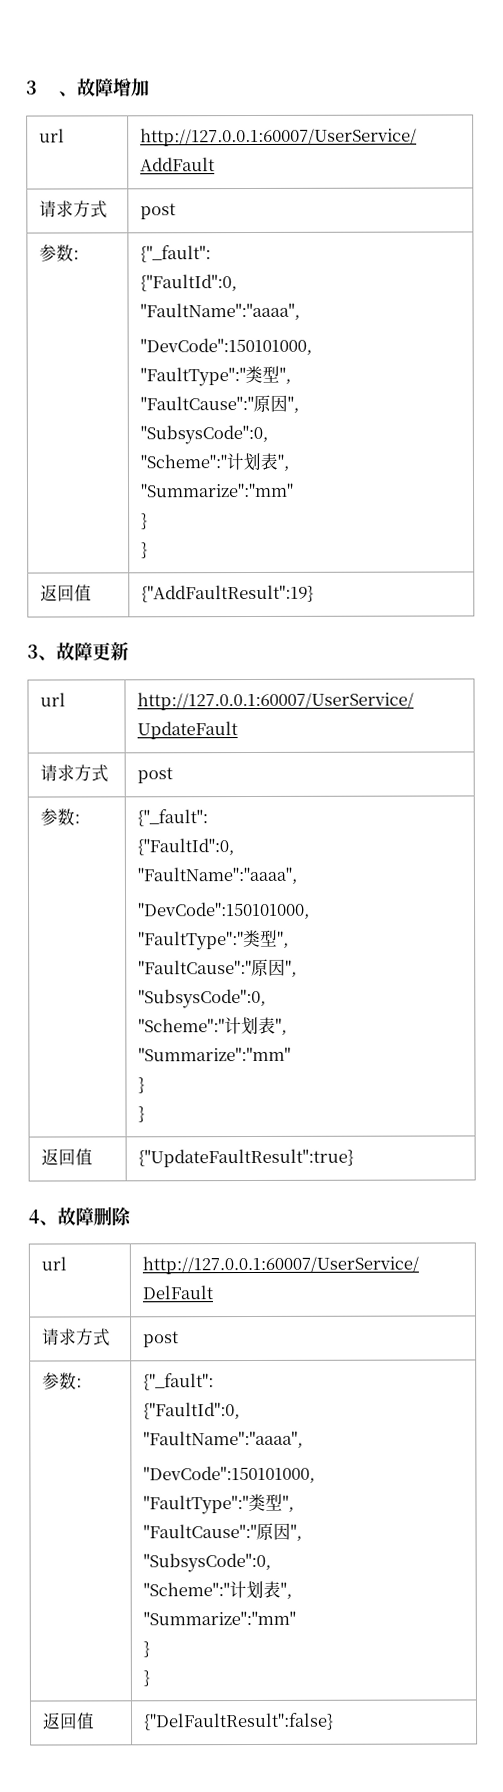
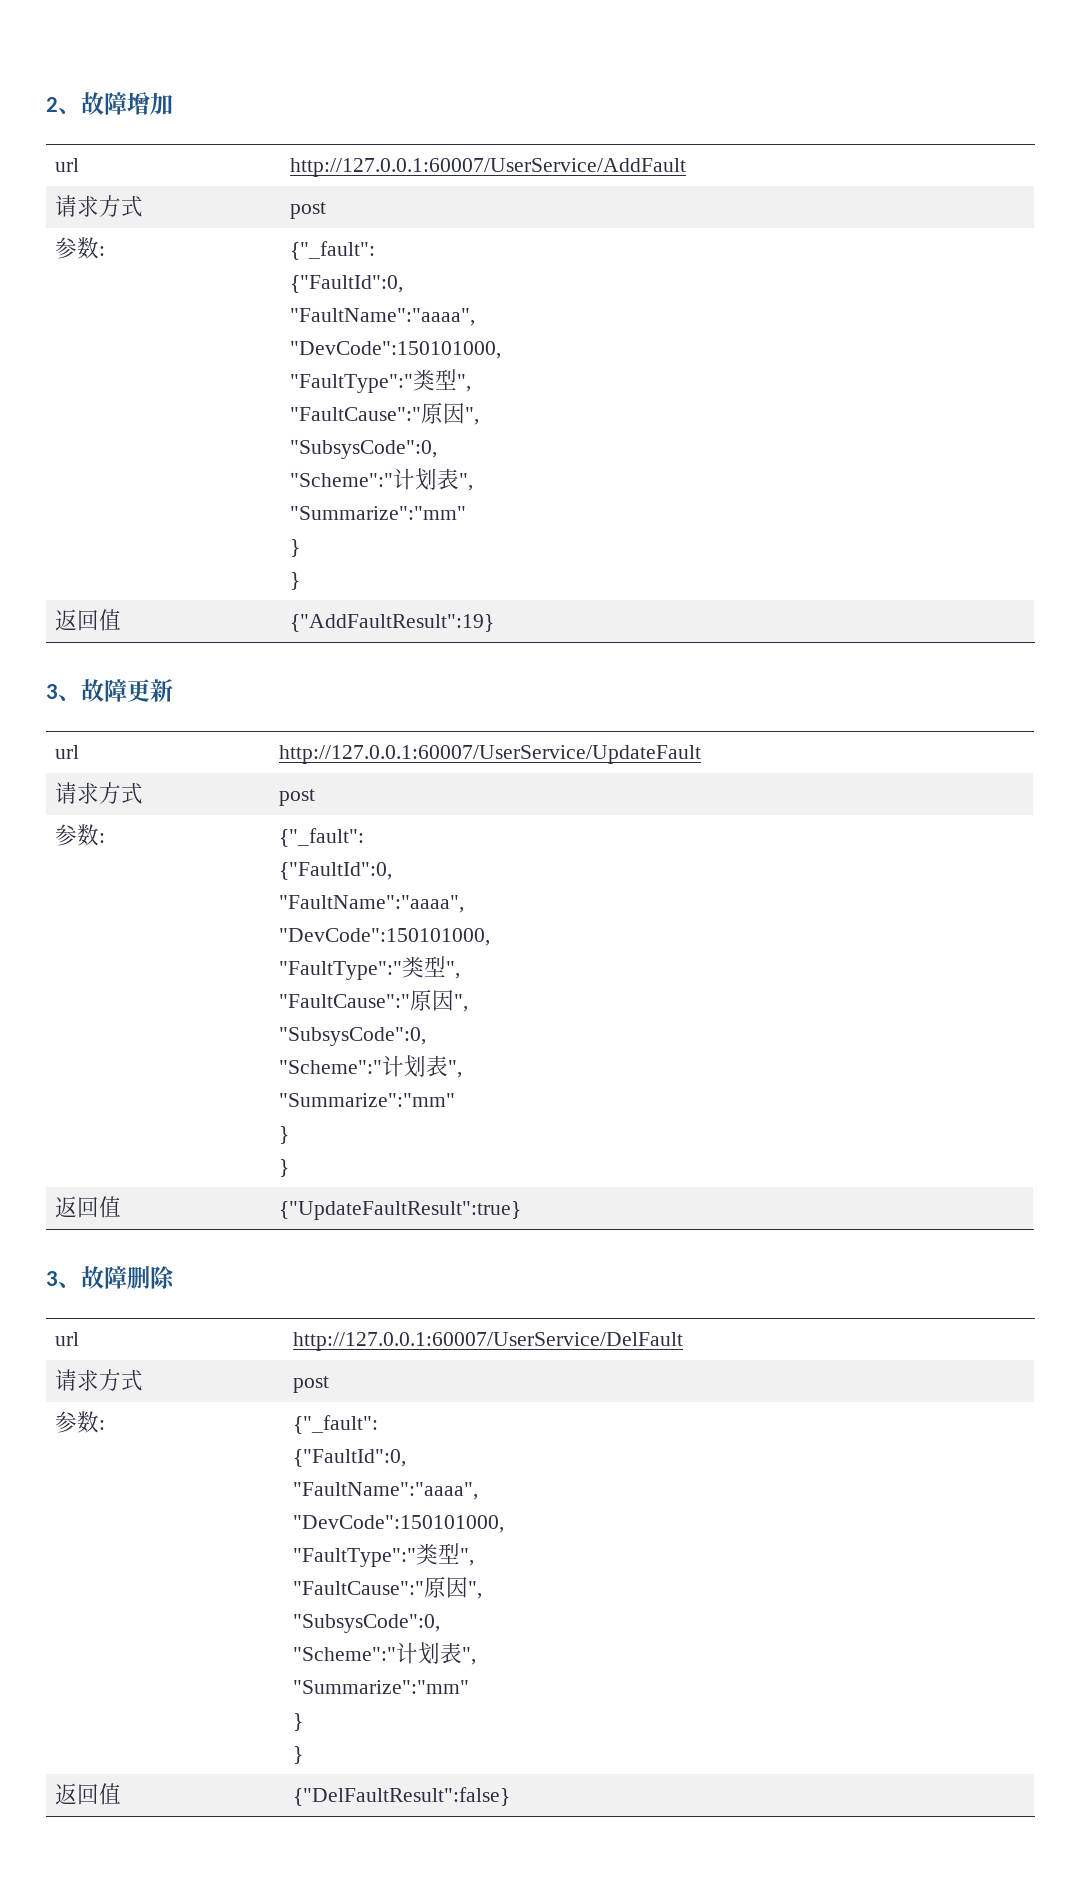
- 3、故障增加
+ 2、故障增加
- 4、故障删除
+ 3、故障删除

